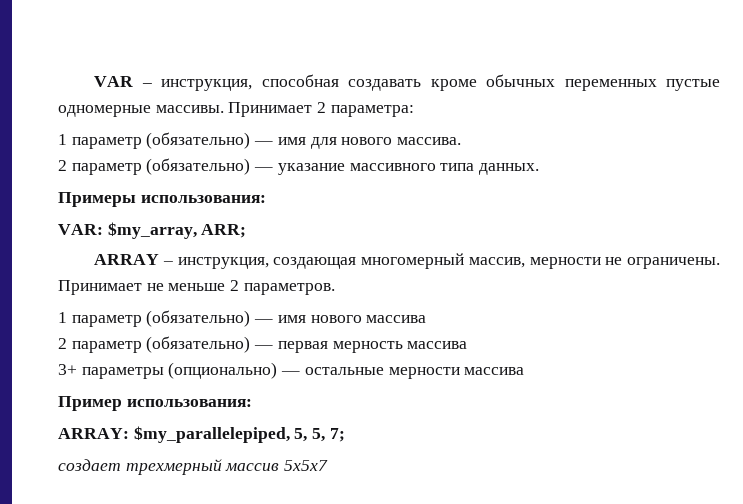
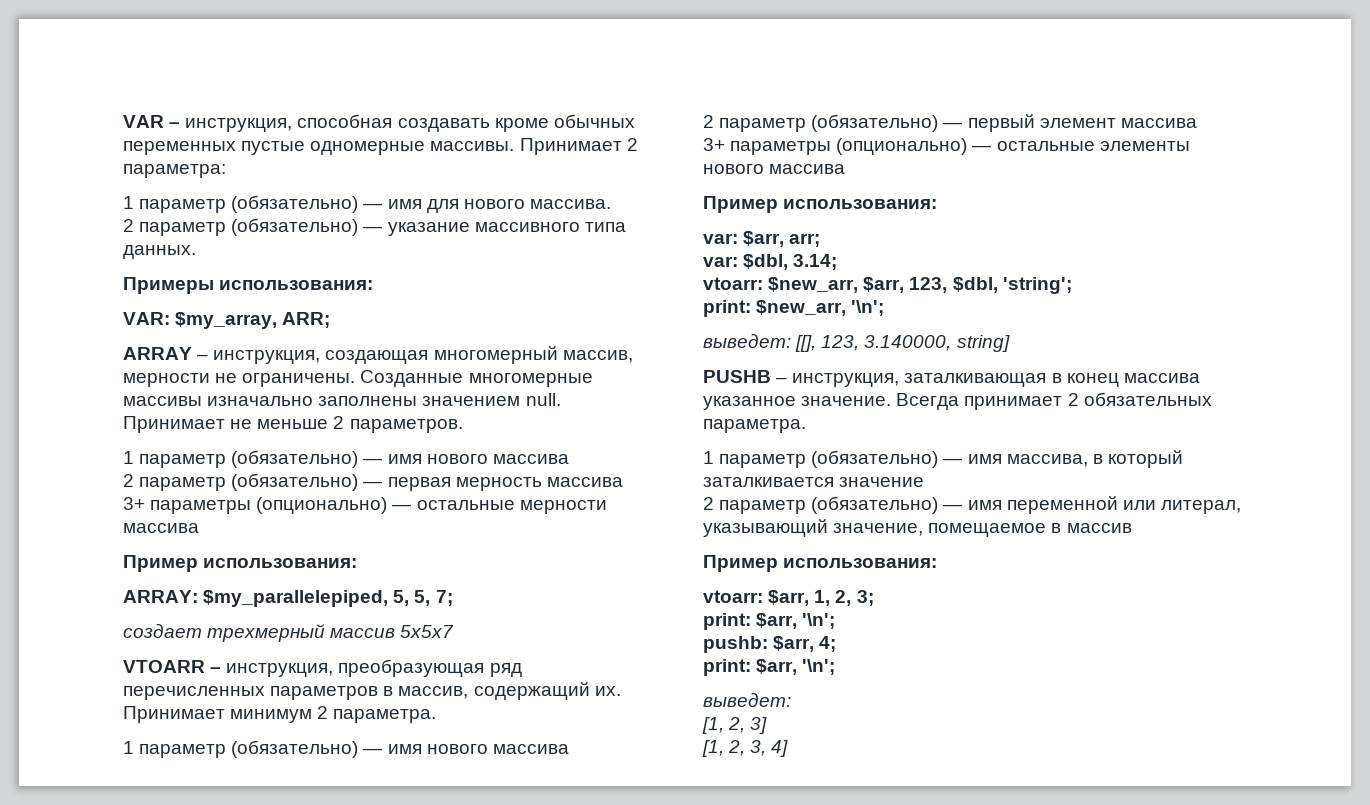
+ Созданные многомерные массивы изначально заполнены значением null.
+ VTOARR – инструкция, преобразующая ряд перечисленных параметров в массив, содержащий их. Принимает минимум 2 параметра.
+ 1 параметр (обязательно) — имя нового массива
+ 2 параметр (обязательно) — первый элемент массива
+ 3+ параметры (опционально) — остальные элементы нового массива
+ Пример использования:
+ var: $arr, arr;
+ var: $dbl, 3.14;
+ vtoarr: $new_arr, $arr, 123, $dbl, 'string';
+ print: $new_arr, '\n';
+ выведет: [[], 123, 3.140000, string]
+ PUSHB – инструкция, заталкивающая в конец массива указанное значение. Всегда принимает 2 обязательных параметра.
+ 1 параметр (обязательно) — имя массива, в который заталкивается значение
+ 2 параметр (обязательно) — имя переменной или литерал, указывающий значение, помещаемое в массив
+ Пример использования:
+ vtoarr: $arr, 1, 2, 3;
+ print: $arr, '\n';
+ pushb: $arr, 4;
+ print: $arr, '\n';
+ выведет:
+ [1, 2, 3]
+ [1, 2, 3, 4]

